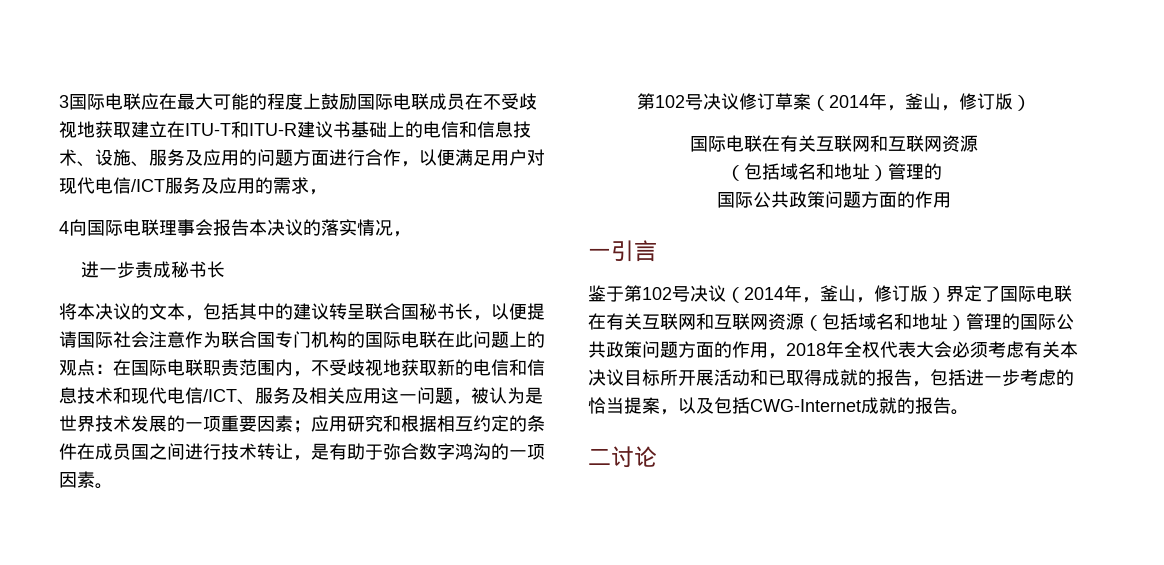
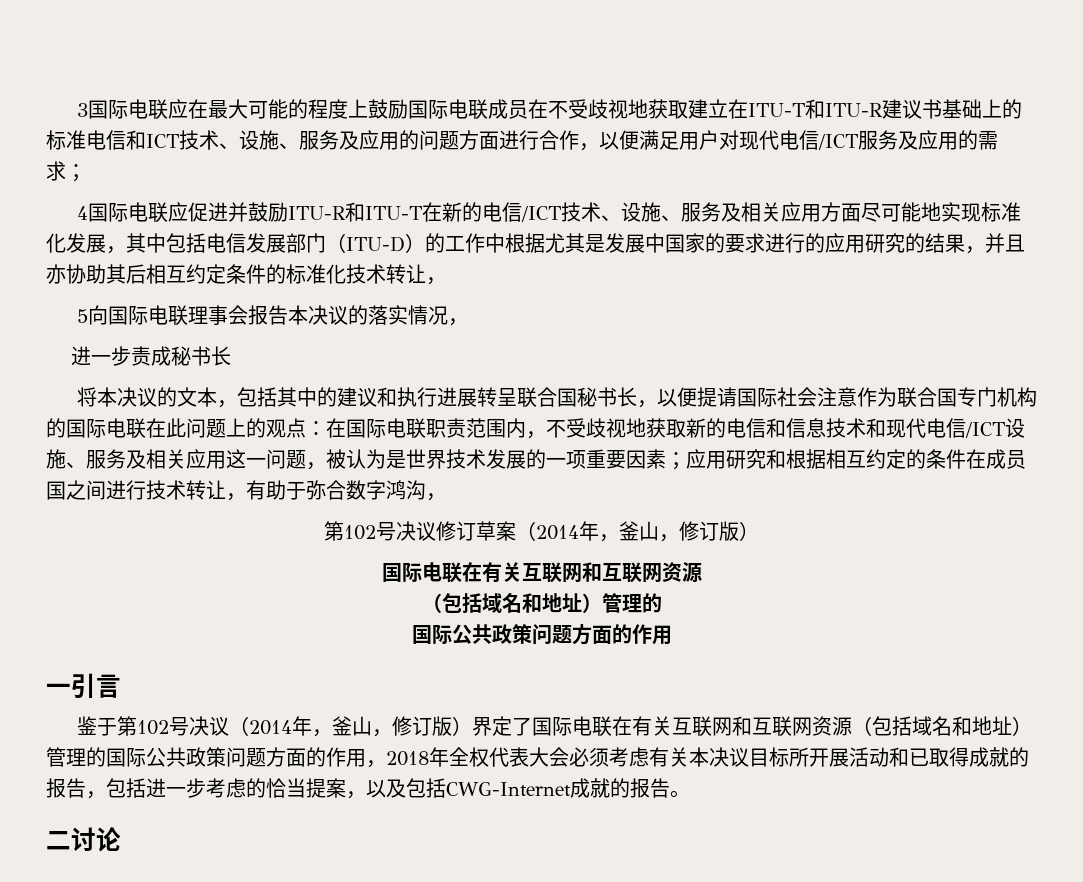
- 3国际电联应在最大可能的程度上鼓励国际电联成员在不受歧视地获取建立在ITU-T和ITU-R建议书基础上的电信和信息技术、设施、服务及应用的问题方面进行合作，以便满足用户对现代电信/ICT服务及应用的需求，
- 4向国际电联理事会报告本决议的落实情况，
+ 3国际电联应在最大可能的程度上鼓励国际电联成员在不受歧视地获取建立在ITU-T和ITU-R建议书基础上的标准电信和ICT技术、设施、服务及应用的问题方面进行合作，以便满足用户对现代电信/ICT服务及应用的需求；
+ 4国际电联应促进并鼓励ITU-R和ITU-T在新的电信/ICT技术、设施、服务及相关应用方面尽可能地实现标准化发展，其中包括电信发展部门（ITU-D）的工作中根据尤其是发展中国家的要求进行的应用研究的结果，并且亦协助其后相互约定条件的标准化技术转让，
+ 5向国际电联理事会报告本决议的落实情况，
- 将本决议的文本，包括其中的建议转呈联合国秘书长，以便提请国际社会注意作为联合国专门机构的国际电联在此问题上的观点：
+ 将本决议的文本，包括其中的建议和执行进展转呈联合国秘书长，以便提请国际社会注意作为联合国专门机构的国际电联在此问题上的观点：
- 在国际电联职责范围内，不受歧视地获取新的电信和信息技术和现代电信/ICT、服务及相关应用这一问题，被认为是世界技术发展的一项重要因素；
+ 在国际电联职责范围内，不受歧视地获取新的电信和信息技术和现代电信/ICT设施、服务及相关应用这一问题，被认为是世界技术发展的一项重要因素；
- 应用研究和根据相互约定的条件在成员国之间进行技术转让，是有助于弥合数字鸿沟的一项因素。
+ 应用研究和根据相互约定的条件在成员国之间进行技术转让，有助于弥合数字鸿沟，

